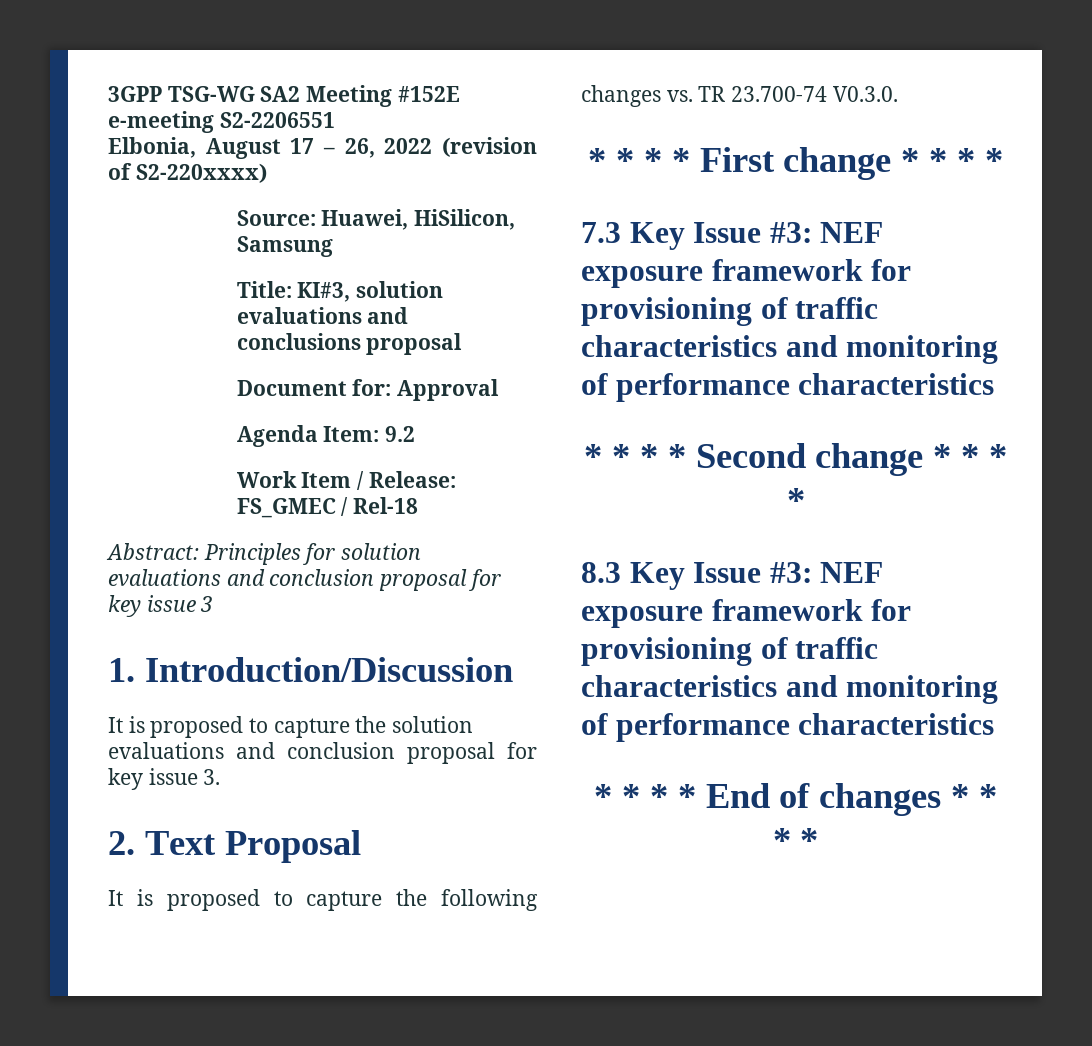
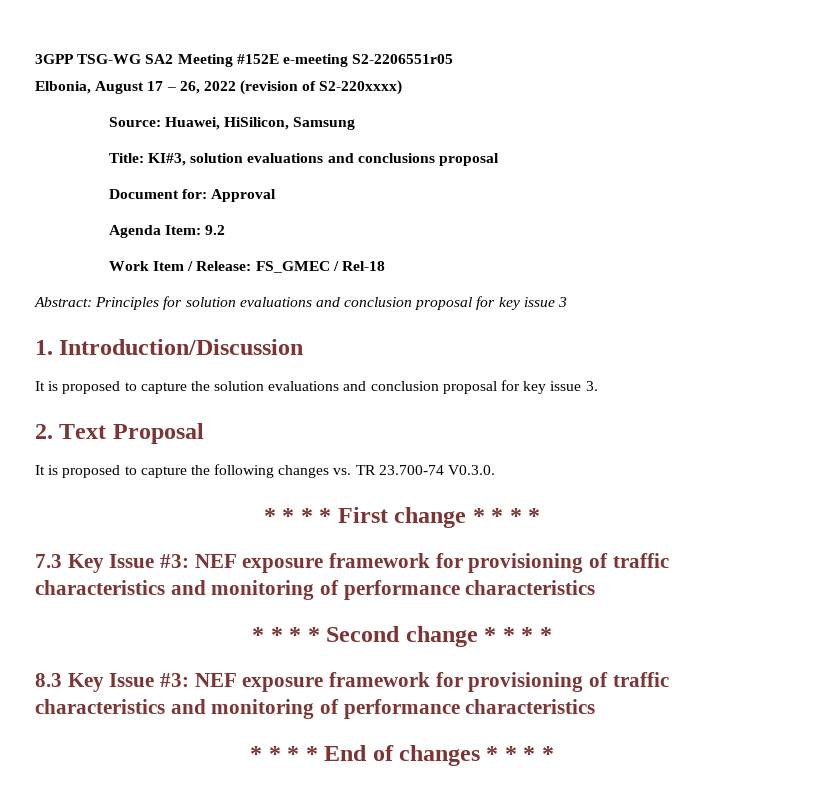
- 3GPP TSG-WG SA2 Meeting #152E e-meeting S2-2206551
+ 3GPP TSG-WG SA2 Meeting #152E e-meeting S2-2206551r05

